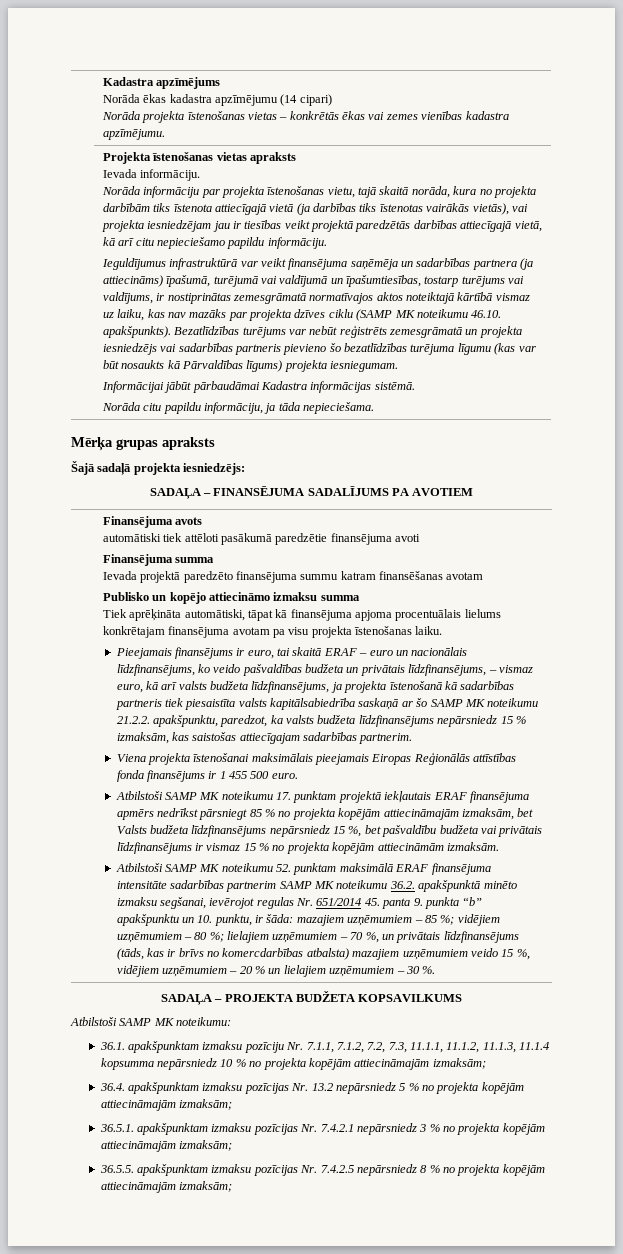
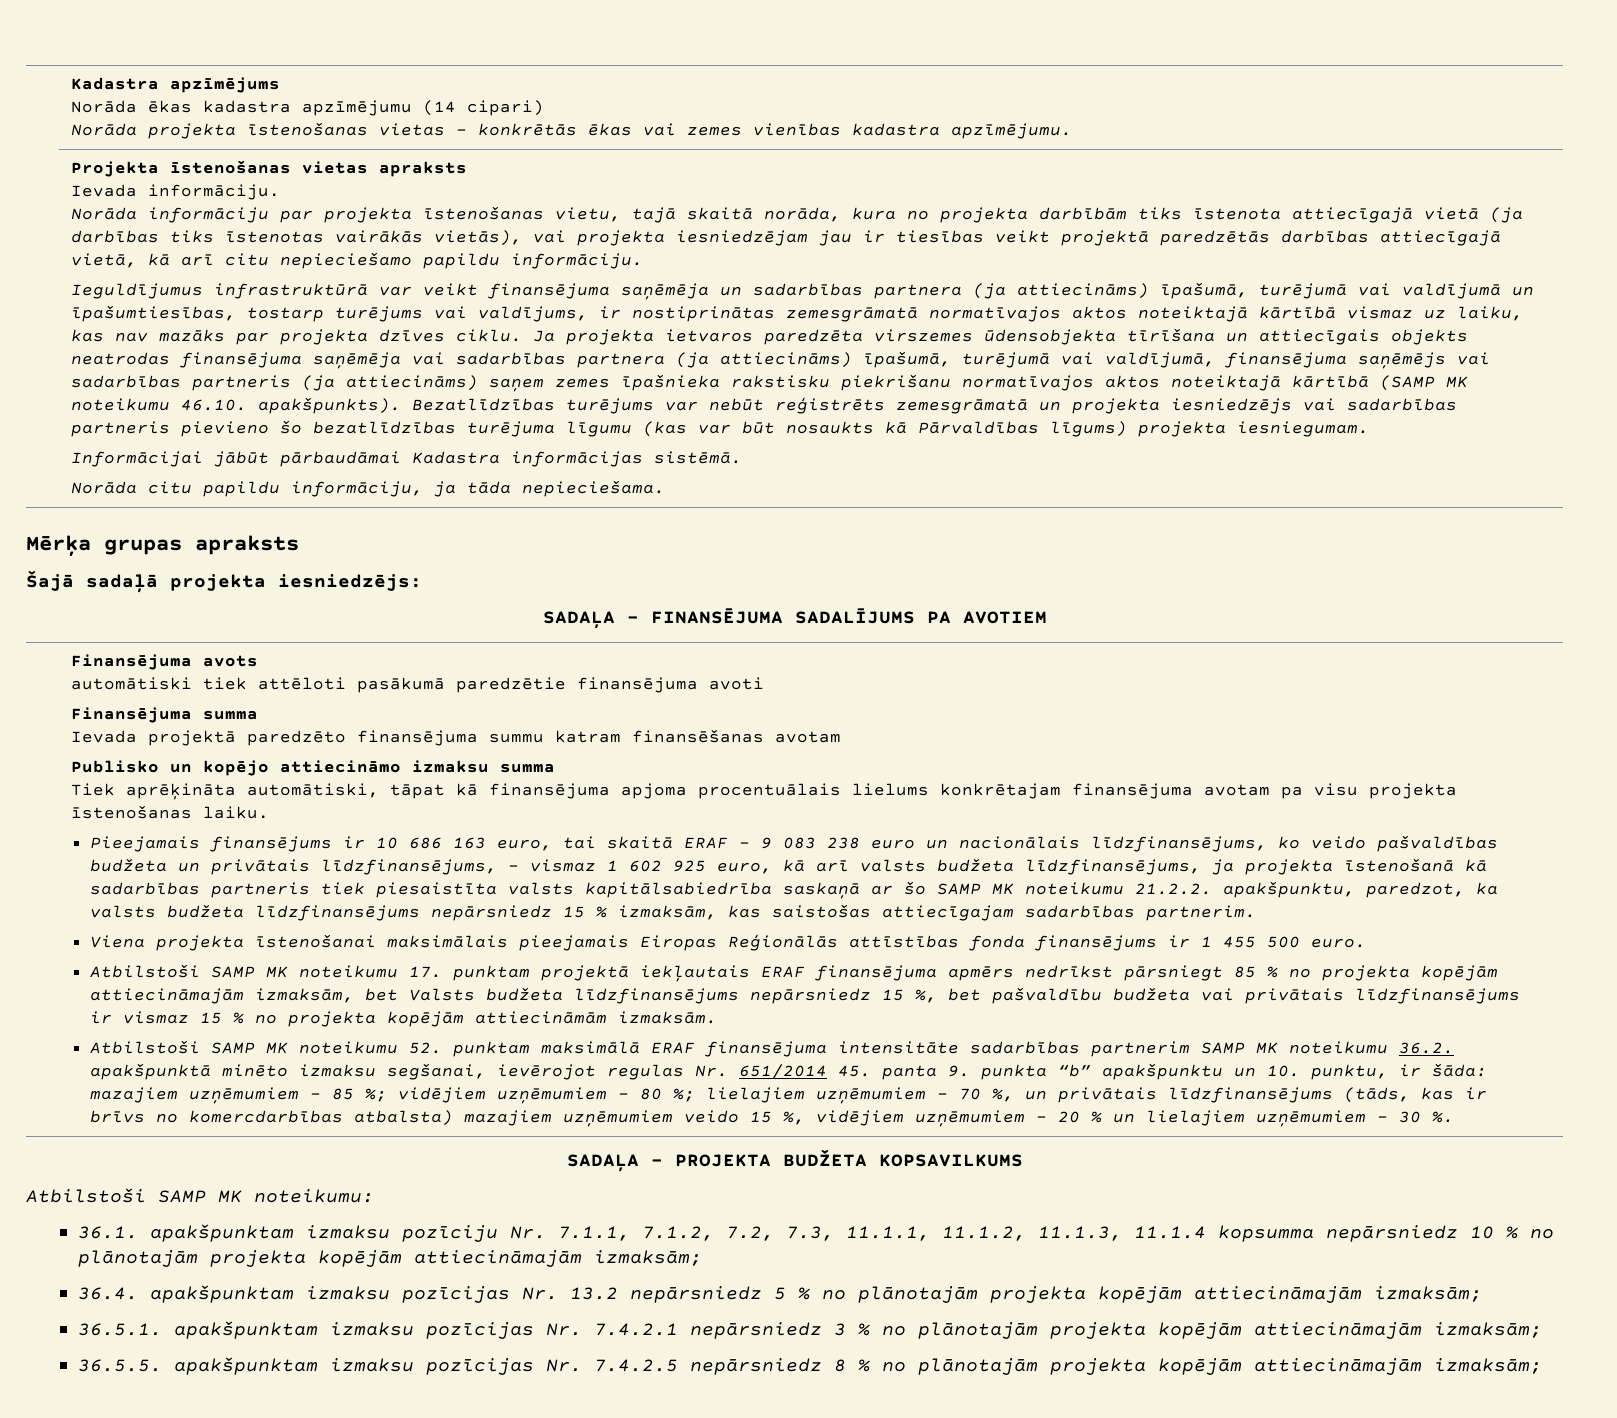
- Ieguldījumus infrastruktūrā var veikt finansējuma saņēmēja un sadarbības partnera (ja attiecināms) īpašumā, turējumā vai valdījumā un īpašumtiesības, tostarp turējums vai valdījums, ir nostiprinātas zemesgrāmatā normatīvajos aktos noteiktajā kārtībā vismaz uz laiku, kas nav mazāks par projekta dzīves ciklu (SAMP MK noteikumu 46.10. apakšpunkts).
+ Ieguldījumus infrastruktūrā var veikt finansējuma saņēmēja un sadarbības partnera (ja attiecināms) īpašumā, turējumā vai valdījumā un īpašumtiesības, tostarp turējums vai valdījums, ir nostiprinātas zemesgrāmatā normatīvajos aktos noteiktajā kārtībā vismaz uz laiku, kas nav mazāks par projekta dzīves ciklu. Ja projekta ietvaros paredzēta virszemes ūdensobjekta tīrīšana un attiecīgais objekts neatrodas finansējuma saņēmēja vai sadarbības partnera (ja attiecināms) īpašumā, turējumā vai valdījumā, finansējuma saņēmējs vai sadarbības partneris (ja attiecināms) saņem zemes īpašnieka rakstisku piekrišanu normatīvajos aktos noteiktajā kārtībā (SAMP MK noteikumu 46.10. apakšpunkts).
- Pieejamais finansējums ir euro, tai skaitā ERAF – euro un nacionālais līdzfinansējums, ko veido pašvaldības budžeta un privātais līdzfinansējums, – vismaz euro, kā arī valsts budžeta līdzfinansējums, ja projekta īstenošanā kā sadarbības partneris tiek piesaistīta valsts kapitālsabiedrība saskaņā ar šo SAMP MK noteikumu 21.2.2. apakšpunktu, paredzot, ka valsts budžeta līdzfinansējums nepārsniedz 15 % izmaksām, kas saistošas attiecīgajam sadarbības partnerim.
+ Pieejamais finansējums ir 10 686 163 euro, tai skaitā ERAF – 9 083 238 euro un nacionālais līdzfinansējums, ko veido pašvaldības budžeta un privātais līdzfinansējums, – vismaz 1 602 925 euro, kā arī valsts budžeta līdzfinansējums, ja projekta īstenošanā kā sadarbības partneris tiek piesaistīta valsts kapitālsabiedrība saskaņā ar šo SAMP MK noteikumu 21.2.2. apakšpunktu, paredzot, ka valsts budžeta līdzfinansējums nepārsniedz 15 % izmaksām, kas saistošas attiecīgajam sadarbības partnerim.
- 36.1. apakšpunktam izmaksu pozīciju Nr. 7.1.1, 7.1.2, 7.2, 7.3, 11.1.1, 11.1.2, 11.1.3, 11.1.4 kopsumma nepārsniedz 10 % no projekta kopējām attiecināmajām izmaksām;
+ 36.1. apakšpunktam izmaksu pozīciju Nr. 7.1.1, 7.1.2, 7.2, 7.3, 11.1.1, 11.1.2, 11.1.3, 11.1.4 kopsumma nepārsniedz 10 % no plānotajām projekta kopējām attiecināmajām izmaksām;
- 36.4. apakšpunktam izmaksu pozīcijas Nr. 13.2 nepārsniedz 5 % no projekta kopējām attiecināmajām izmaksām;
+ 36.4. apakšpunktam izmaksu pozīcijas Nr. 13.2 nepārsniedz 5 % no plānotajām projekta kopējām attiecināmajām izmaksām;
- 36.5.1. apakšpunktam izmaksu pozīcijas Nr. 7.4.2.1 nepārsniedz 3 % no projekta kopējām attiecināmajām izmaksām;
+ 36.5.1. apakšpunktam izmaksu pozīcijas Nr. 7.4.2.1 nepārsniedz 3 % no plānotajām projekta kopējām attiecināmajām izmaksām;
- 36.5.5. apakšpunktam izmaksu pozīcijas Nr. 7.4.2.5 nepārsniedz 8 % no projekta kopējām attiecināmajām izmaksām;
+ 36.5.5. apakšpunktam izmaksu pozīcijas Nr. 7.4.2.5 nepārsniedz 8 % no plānotajām projekta kopējām attiecināmajām izmaksām;

